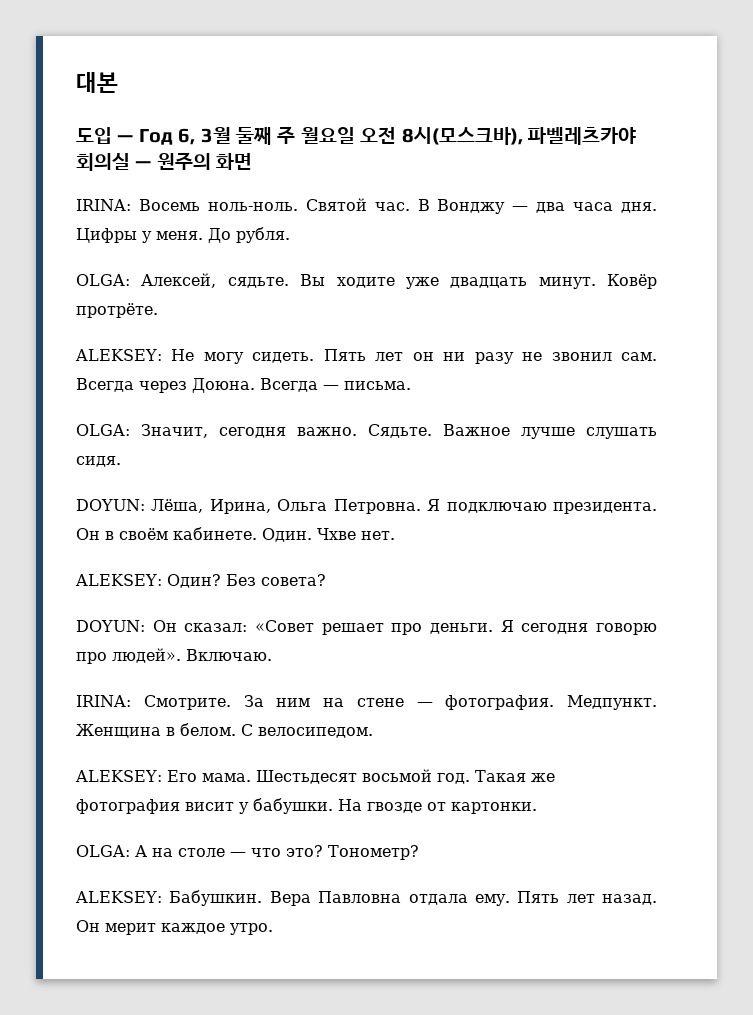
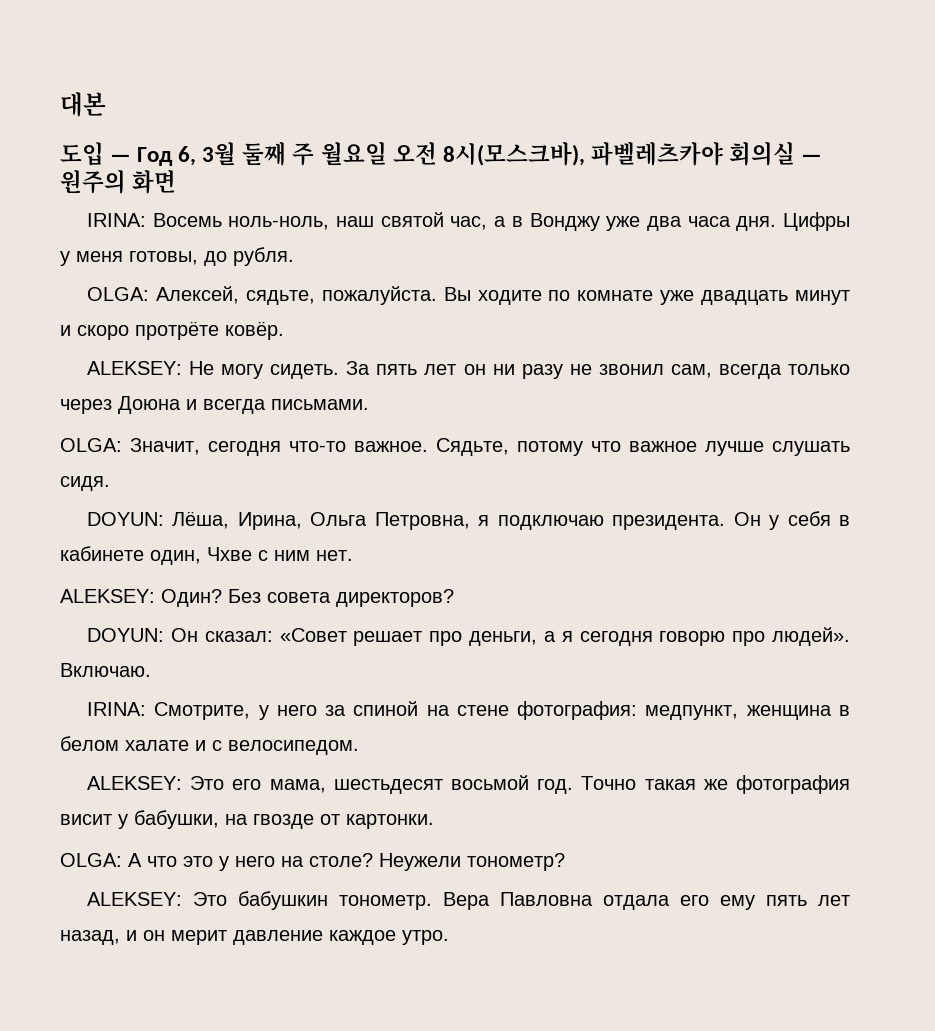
- IRINA: Восемь ноль-ноль. Святой час. В Вонджу — два часа дня.
+ IRINA: Восемь ноль-ноль, наш святой час, а в Вонджу уже два часа дня.
- Цифры у меня. До рубля.
+ Цифры у меня готовы, до рубля.
- OLGA: Алексей, сядьте. Вы ходите уже двадцать минут. Ковёр протрёте.
+ OLGA: Алексей, сядьте, пожалуйста. Вы ходите по комнате уже двадцать минут и скоро протрёте ковёр.
- Пять лет он ни разу не звонил сам. Всегда через Доюна. Всегда — письма.
- OLGA: Значит, сегодня важно. Сядьте. Важное лучше слушать сидя.
+ За пять лет он ни разу не звонил сам, всегда только через Доюна и всегда письмами.
+ OLGA: Значит, сегодня что-то важное. Сядьте, потому что важное лучше слушать сидя.
- DOYUN: Лёша, Ирина, Ольга Петровна. Я подключаю президента.
+ DOYUN: Лёша, Ирина, Ольга Петровна, я подключаю президента.
- Он в своём кабинете. Один. Чхве нет.
+ Он у себя в кабинете один, Чхве с ним нет.
- Без совета?
+ Без совета директоров?
- DOYUN: Он сказал: «Совет решает про деньги. Я сегодня говорю про людей».
+ DOYUN: Он сказал: «Совет решает про деньги, а я сегодня говорю про людей».
- IRINA: Смотрите. За ним на стене — фотография. Медпункт. Женщина в белом. С велосипедом.
- ALEKSEY: Его мама. Шестьдесят восьмой год. Такая же фотография висит у бабушки. На гвозде от картонки.
+ IRINA: Смотрите, у него за спиной на стене фотография: медпункт, женщина в белом халате и с велосипедом.
+ ALEKSEY: Это его мама, шестьдесят восьмой год. Точно такая же фотография висит у бабушки, на гвозде от картонки.
- OLGA: А на столе — что это? Тонометр?
- ALEKSEY: Бабушкин. Вера Павловна отдала ему. Пять лет назад. Он мерит каждое утро.
+ OLGA: А что это у него на столе? Неужели тонометр?
+ ALEKSEY: Это бабушкин тонометр. Вера Павловна отдала его ему пять лет назад, и он мерит давление каждое утро.

